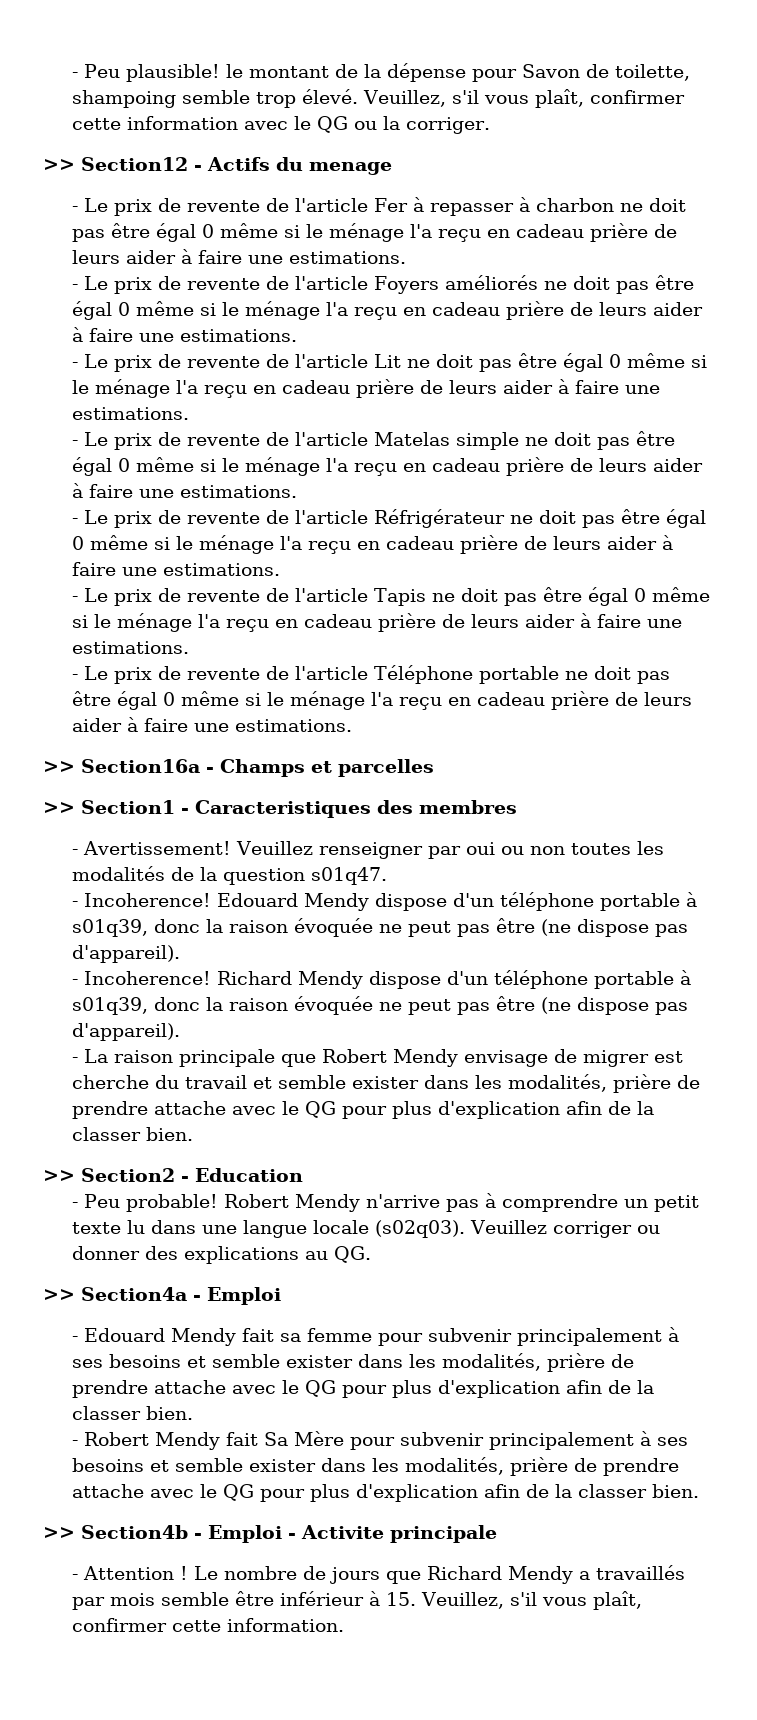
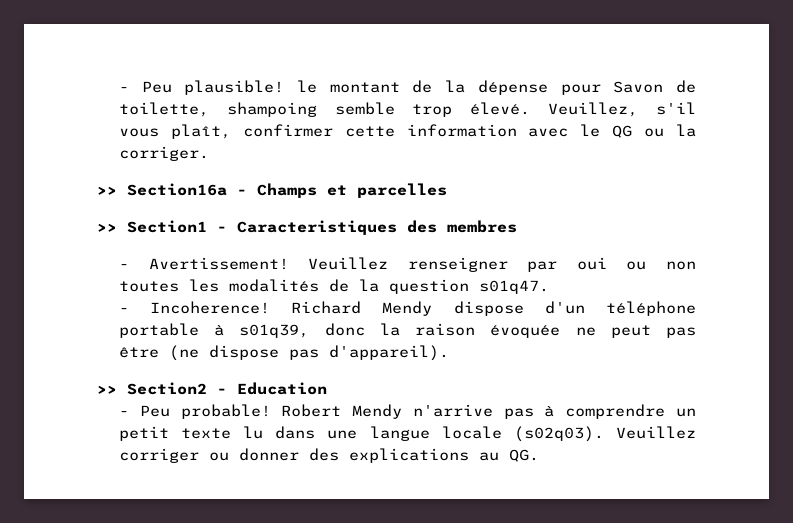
- >> Section12 - Actifs du menage
- - Le prix de revente de l'article Fer à repasser à charbon ne doit pas être égal 0 même si le ménage l'a reçu en cadeau prière de leurs aider à faire une estimations.
- - Le prix de revente de l'article Foyers améliorés ne doit pas être égal 0 même si le ménage l'a reçu en cadeau prière de leurs aider à faire une estimations.
- - Le prix de revente de l'article Lit ne doit pas être égal 0 même si le ménage l'a reçu en cadeau prière de leurs aider à faire une estimations.
- - Le prix de revente de l'article Matelas simple ne doit pas être égal 0 même si le ménage l'a reçu en cadeau prière de leurs aider à faire une estimations.
- - Le prix de revente de l'article Réfrigérateur ne doit pas être égal 0 même si le ménage l'a reçu en cadeau prière de leurs aider à faire une estimations.
- - Le prix de revente de l'article Tapis ne doit pas être égal 0 même si le ménage l'a reçu en cadeau prière de leurs aider à faire une estimations.
- - Le prix de revente de l'article Téléphone portable ne doit pas être égal 0 même si le ménage l'a reçu en cadeau prière de leurs aider à faire une estimations.
- - Incoherence! Edouard Mendy dispose d'un téléphone portable à s01q39, donc la raison évoquée ne peut pas être (ne dispose pas d'appareil).
- - La raison principale que Robert Mendy envisage de migrer est cherche du travail et semble exister dans les modalités, prière de prendre attache avec le QG pour plus d'explication afin de la classer bien.
- >> Section4a - Emploi
- - Edouard Mendy fait sa femme pour subvenir principalement à ses besoins et semble exister dans les modalités, prière de prendre attache avec le QG pour plus d'explication afin de la classer bien.
- - Robert Mendy fait Sa Mère pour subvenir principalement à ses besoins et semble exister dans les modalités, prière de prendre attache avec le QG pour plus d'explication afin de la classer bien.
- >> Section4b - Emploi - Activite principale
- - Attention ! Le nombre de jours que Richard Mendy a travaillés par mois semble être inférieur à 15. Veuillez, s'il vous plaît, confirmer cette information.

